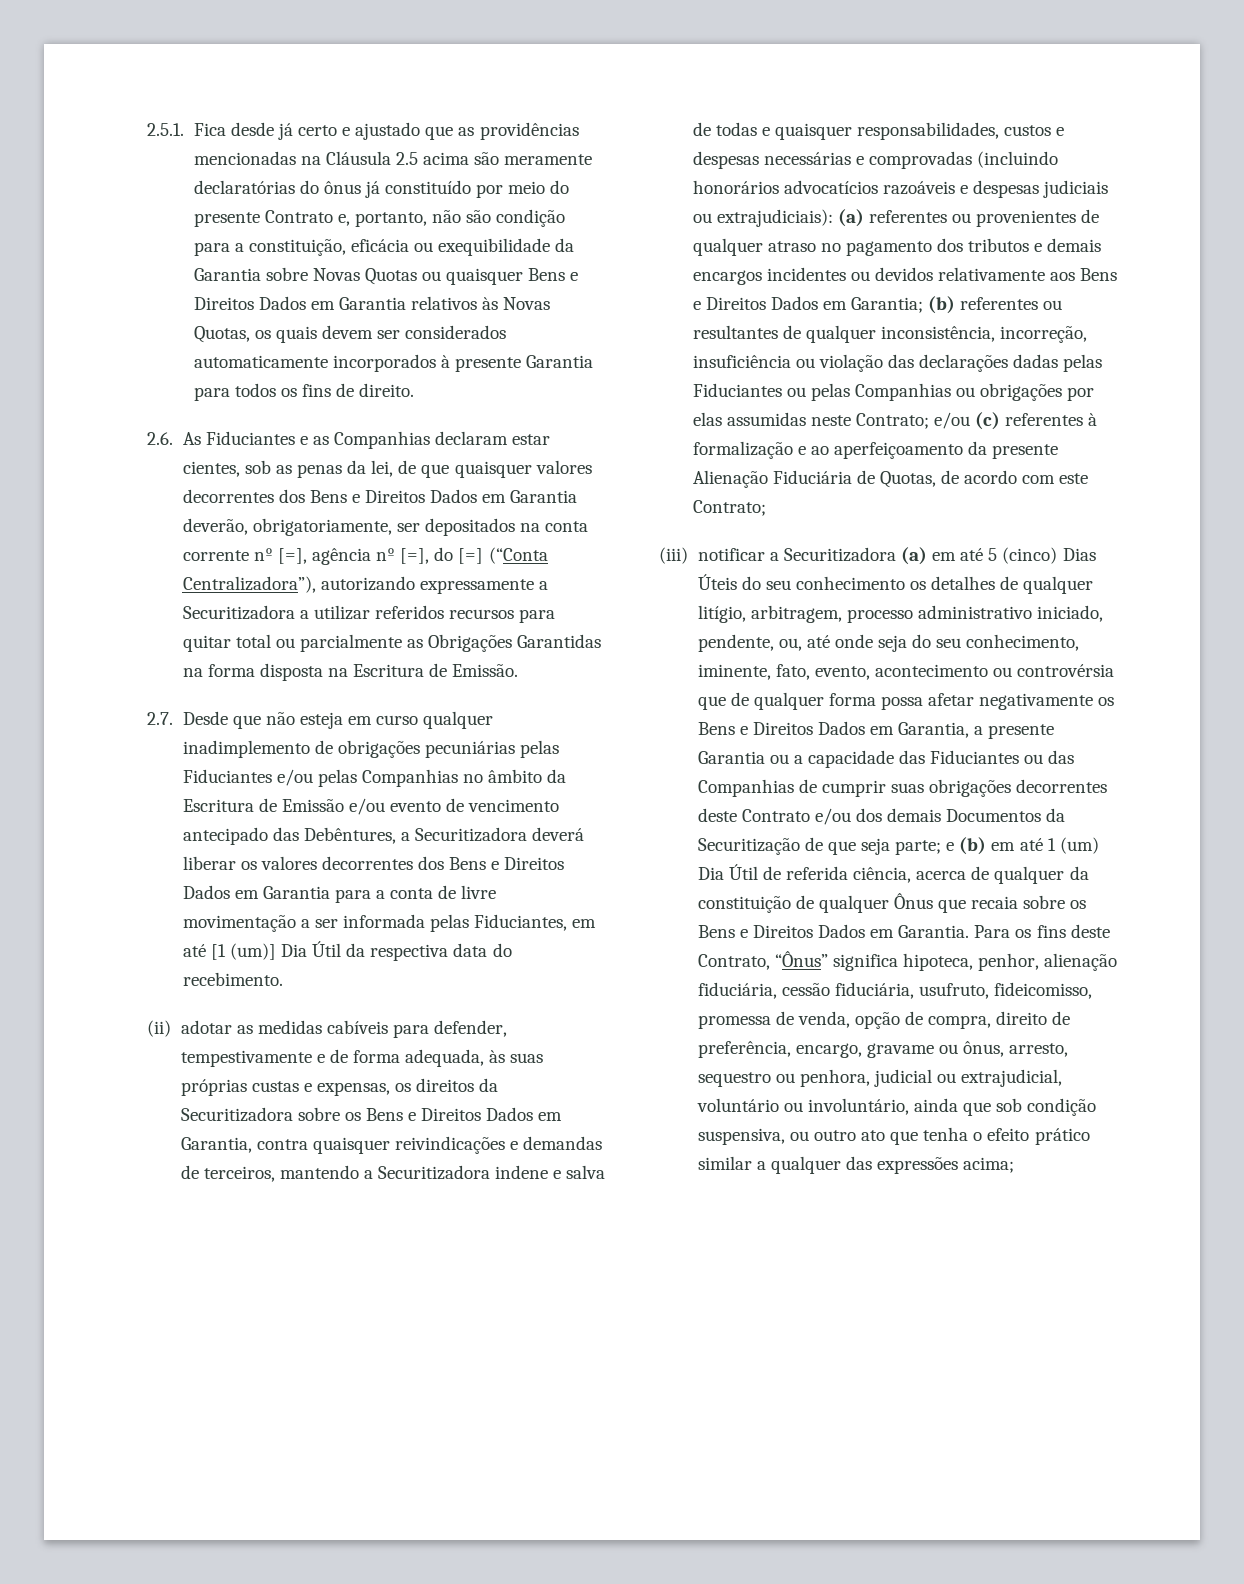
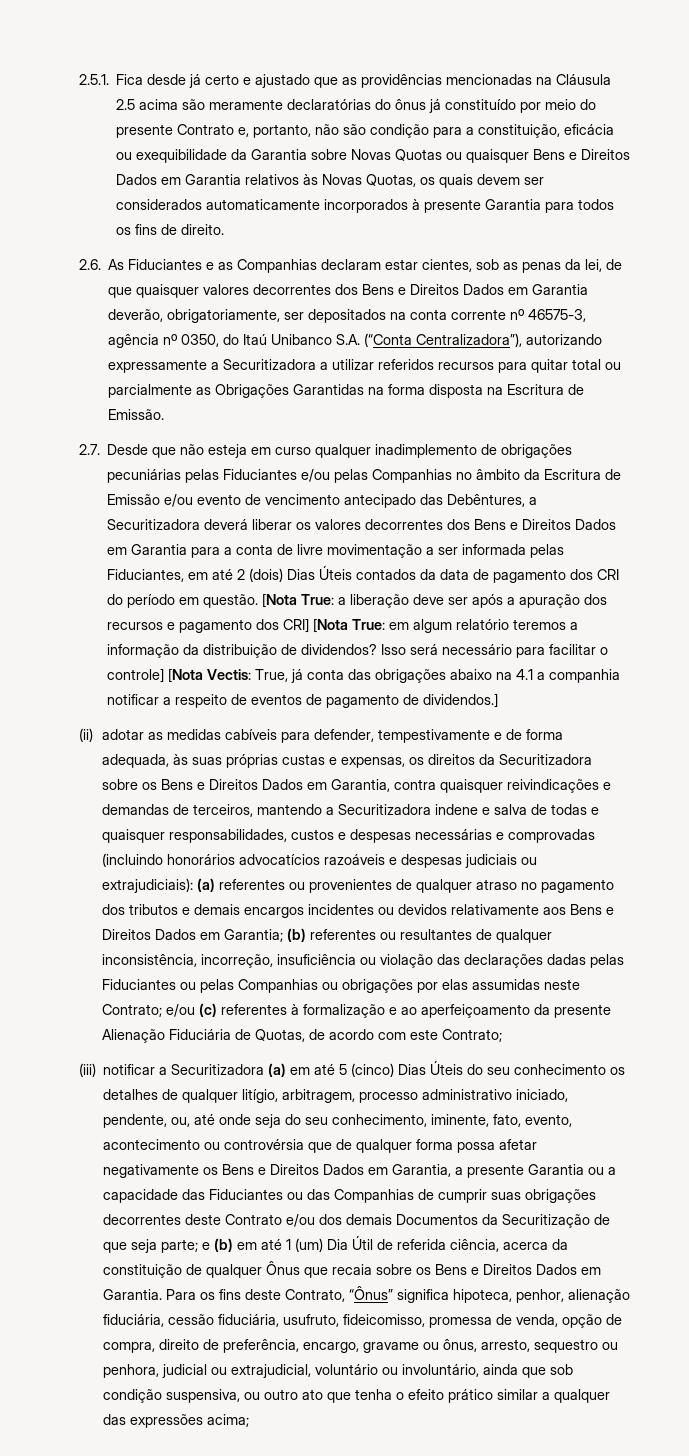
- 2.6. As Fiduciantes e as Companhias declaram estar cientes, sob as penas da lei, de que quaisquer valores decorrentes dos Bens e Direitos Dados em Garantia deverão, obrigatoriamente, ser depositados na conta corrente nº [=], agência nº [=], do [=] (“Conta Centralizadora”), autorizando expressamente a Securitizadora a utilizar referidos recursos para quitar total ou parcialmente as Obrigações Garantidas na forma disposta na Escritura de Emissão.
+ 2.6. As Fiduciantes e as Companhias declaram estar cientes, sob as penas da lei, de que quaisquer valores decorrentes dos Bens e Direitos Dados em Garantia deverão, obrigatoriamente, ser depositados na conta corrente nº 46575-3, agência nº 0350, do Itaú Unibanco S.A. (“Conta Centralizadora”), autorizando expressamente a Securitizadora a utilizar referidos recursos para quitar total ou parcialmente as Obrigações Garantidas na forma disposta na Escritura de Emissão.
- 2.7. Desde que não esteja em curso qualquer inadimplemento de obrigações pecuniárias pelas Fiduciantes e/ou pelas Companhias no âmbito da Escritura de Emissão e/ou evento de vencimento antecipado das Debêntures, a Securitizadora deverá liberar os valores decorrentes dos Bens e Direitos Dados em Garantia para a conta de livre movimentação a ser informada pelas Fiduciantes, em até [1 (um)] Dia Útil da respectiva data do recebimento.
+ 2.7. Desde que não esteja em curso qualquer inadimplemento de obrigações pecuniárias pelas Fiduciantes e/ou pelas Companhias no âmbito da Escritura de Emissão e/ou evento de vencimento antecipado das Debêntures, a Securitizadora deverá liberar os valores decorrentes dos Bens e Direitos Dados em Garantia para a conta de livre movimentação a ser informada pelas Fiduciantes, em até 2 (dois) Dias Úteis contados da data de pagamento dos CRI do período em questão. [Nota True: a liberação deve ser após a apuração dos recursos e pagamento dos CRI] [Nota True: em algum relatório teremos a informação da distribuição de dividendos? Isso será necessário para facilitar o controle] [Nota Vectis: True, já conta das obrigações abaixo na 4.1 a companhia notificar a respeito de eventos de pagamento de dividendos.]
- e (b) em até 1 (um) Dia Útil de referida ciência, acerca de qualquer da constituição de qualquer Ônus que recaia sobre os Bens e Direitos Dados em Garantia.
+ e (b) em até 1 (um) Dia Útil de referida ciência, acerca da constituição de qualquer Ônus que recaia sobre os Bens e Direitos Dados em Garantia.

